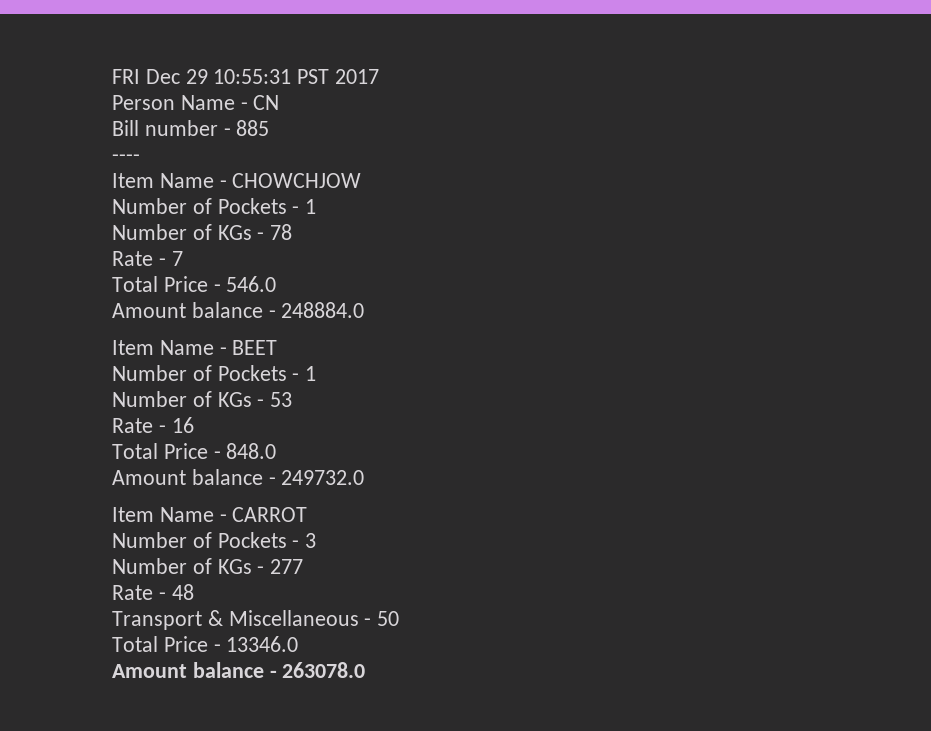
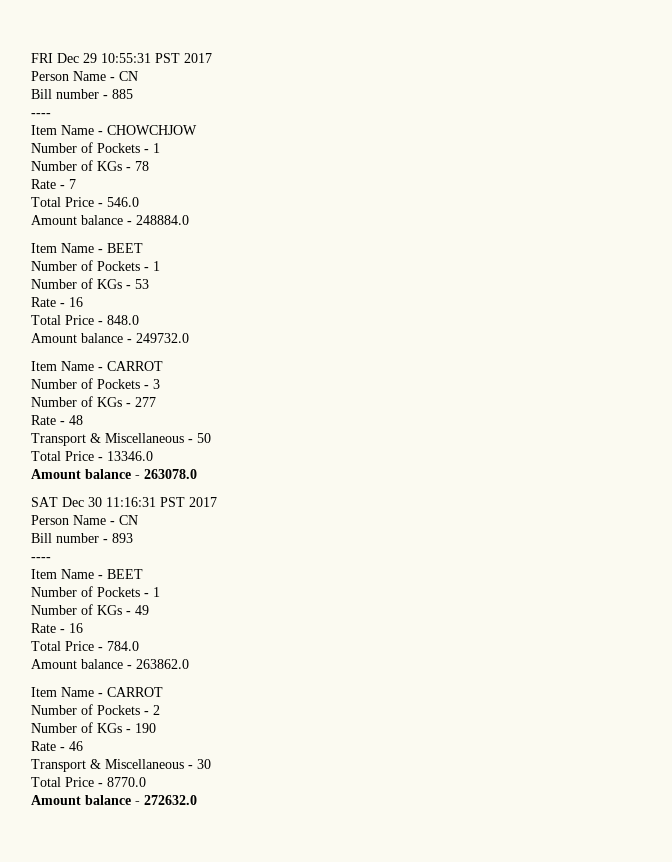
+ SAT Dec 30 11:16:31 PST 2017
+ Person Name - CN
+ Bill number - 893
+ ----
+ Item Name - BEET
+ Number of Pockets - 1
+ Number of KGs - 49
+ Rate - 16
+ Total Price - 784.0
+ Amount balance - 263862.0
+ Item Name - CARROT
+ Number of Pockets - 2
+ Number of KGs - 190
+ Rate - 46
+ Transport & Miscellaneous - 30
+ Total Price - 8770.0
+ Amount balance - 272632.0

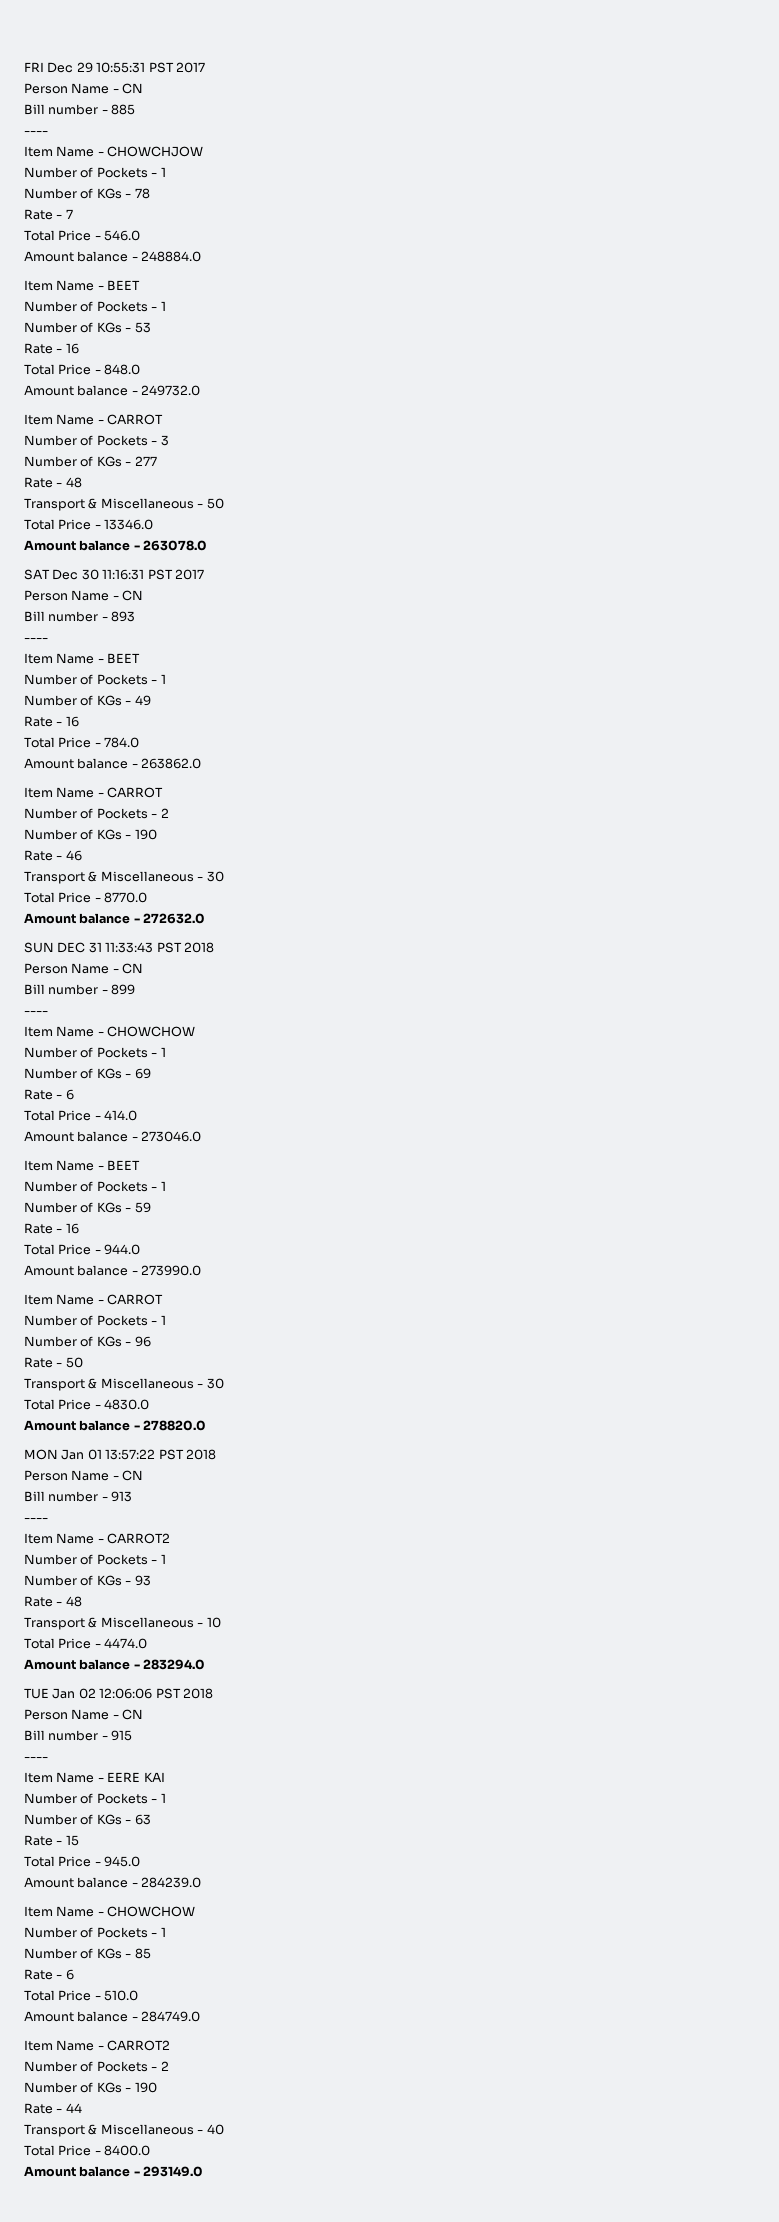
+ SUN DEC 31 11:33:43 PST 2018
+ Person Name - CN
+ Bill number - 899
+ ----
+ Item Name - CHOWCHOW
+ Number of Pockets - 1
+ Number of KGs - 69
+ Rate - 6
+ Total Price - 414.0
+ Amount balance - 273046.0
+ Item Name - BEET
+ Number of Pockets - 1
+ Number of KGs - 59
+ Rate - 16
+ Total Price - 944.0
+ Amount balance - 273990.0
+ Item Name - CARROT
+ Number of Pockets - 1
+ Number of KGs - 96
+ Rate - 50
+ Transport & Miscellaneous - 30
+ Total Price - 4830.0
+ Amount balance - 278820.0
+ MON Jan 01 13:57:22 PST 2018
+ Person Name - CN
+ Bill number - 913
+ ----
+ Item Name - CARROT2
+ Number of Pockets - 1
+ Number of KGs - 93
+ Rate - 48
+ Transport & Miscellaneous - 10
+ Total Price - 4474.0
+ Amount balance - 283294.0
+ TUE Jan 02 12:06:06 PST 2018
+ Person Name - CN
+ Bill number - 915
+ ----
+ Item Name - EERE KAI
+ Number of Pockets - 1
+ Number of KGs - 63
+ Rate - 15
+ Total Price - 945.0
+ Amount balance - 284239.0
+ Item Name - CHOWCHOW
+ Number of Pockets - 1
+ Number of KGs - 85
+ Rate - 6
+ Total Price - 510.0
+ Amount balance - 284749.0
+ Item Name - CARROT2
+ Number of Pockets - 2
+ Number of KGs - 190
+ Rate - 44
+ Transport & Miscellaneous - 40
+ Total Price - 8400.0
+ Amount balance - 293149.0

